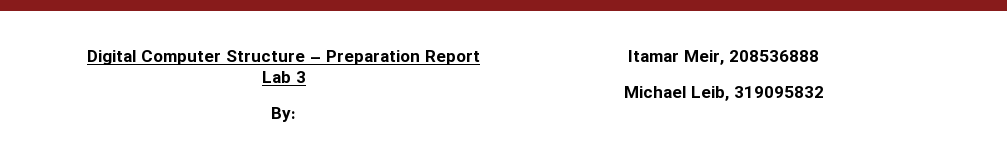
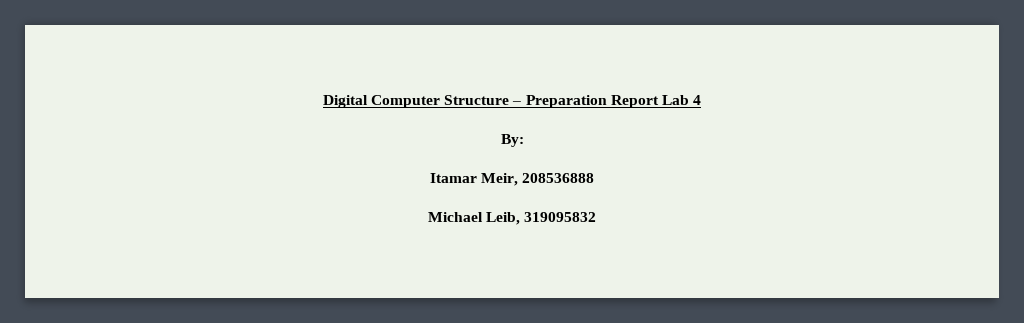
- Digital Computer Structure – Preparation Report Lab 3
+ Digital Computer Structure – Preparation Report Lab 4

